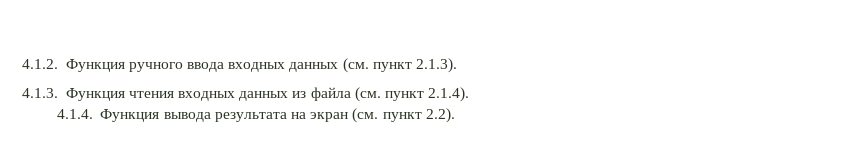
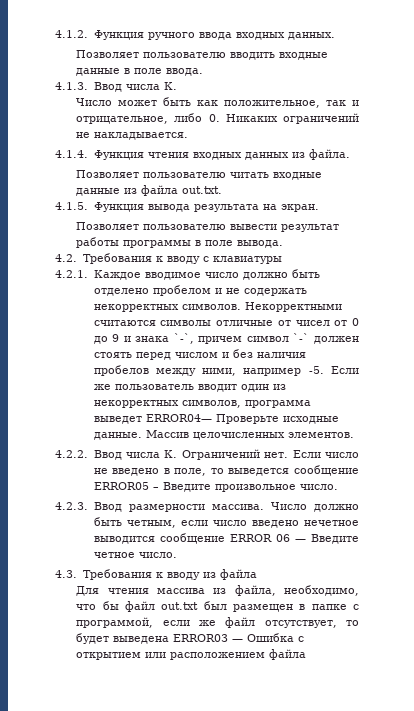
- 4.1.2. Функция ручного ввода входных данных (см. пункт 2.1.3).
- 4.1.3. Функция чтения входных данных из файла (см. пункт 2.1.4).
- 4.1.4. Функция вывода результата на экран (см. пункт 2.2).
+ 4.1.2. Функция ручного ввода входных данных.
+ Позволяет пользователю вводить входные данные в поле ввода.
+ 4.1.3. Ввод числа К.
+ Число может быть как положительное, так и отрицательное, либо 0. Никаких ограничений не накладывается.
+ 4.1.4. Функция чтения входных данных из файла.
+ Позволяет пользователю читать входные данные из файла out.txt.
+ 4.1.5. Функция вывода результата на экран.
+ Позволяет пользователю вывести результат работы программы в поле вывода.
+ 4.2. Требования к вводу с клавиатуры
+ 4.2.1. Каждое вводимое число должно быть отделено пробелом и не содержать некорректных символов. Некорректными считаются символы отличные от чисел от 0 до 9 и знака `-`, причем символ `-` должен стоять перед числом и без наличия пробелов между ними, например -5. Если же пользователь вводит один из некорректных символов, программа выведет ERROR04— Проверьте исходные данные. Массив целочисленных элементов.
+ 4.2.2. Ввод числа К. Ограничений нет. Если число не введено в поле, то выведется сообщение ERROR05 – Введите произвольное число.
+ 4.2.3. Ввод размерности массива. Число должно быть четным, если число введено нечетное выводится сообщение ERROR 06 — Введите четное число.
+ 4.3. Требования к вводу из файла
+ Для чтения массива из файла, необходимо, что бы файл out.txt был размещен в папке с программой, если же файл отсутствует, то будет выведена ERROR03 — Ошибка с открытием или расположением файла

